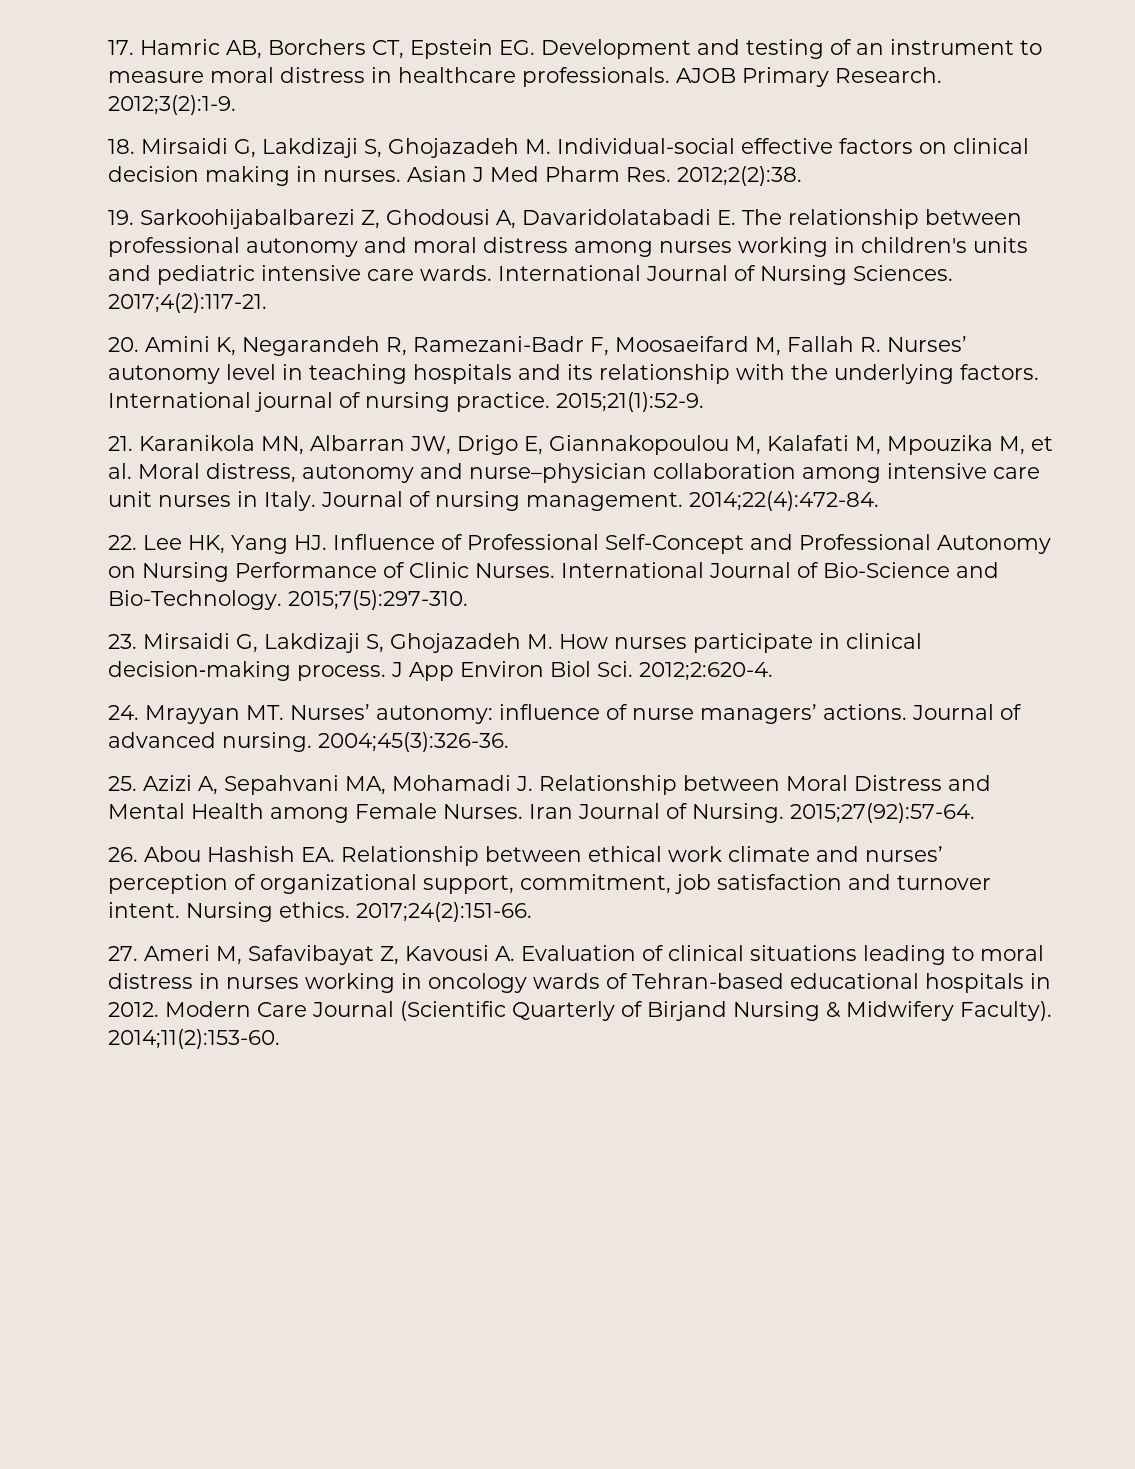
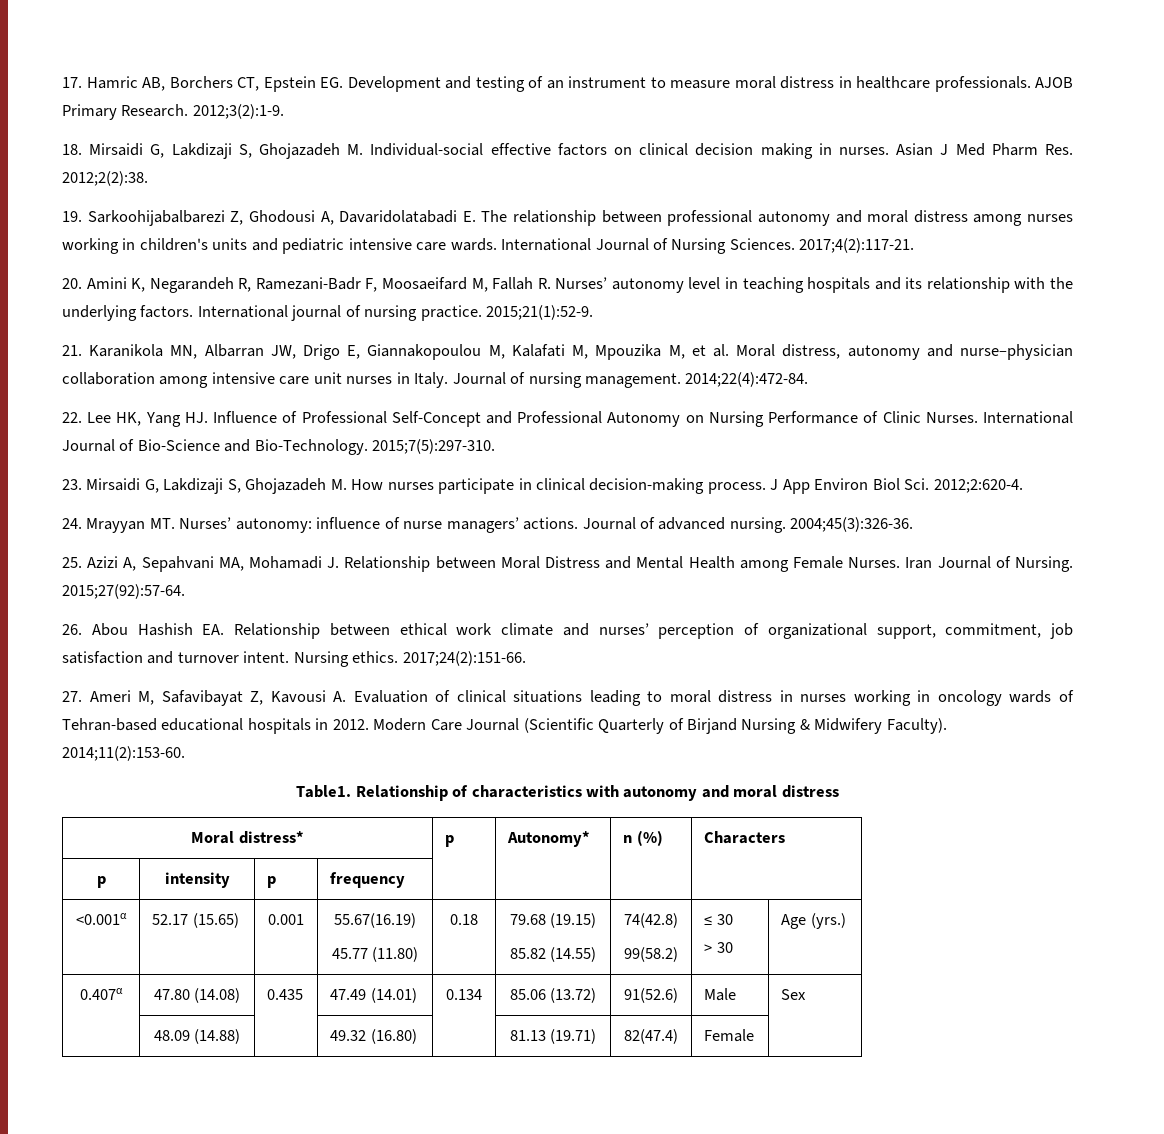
+ Table1. Relationship of characteristics with autonomy and moral distress
+ Moral distress* | p | Autonomy* | n (%) | Characters
+ p | intensity | p | frequency | | | |
+ <0.001α | 52.17 (15.65) | 0.001 | 55.67(16.19)
+ 45.77 (11.80) | 0.18 | 79.68 (19.15)
+ 85.82 (14.55) | 74(42.8)
+ 99(58.2) | ≤ 30
+ > 30 | Age (yrs.)
+ 0.407α | 47.80 (14.08) | 0.435 | 47.49 (14.01) | 0.134 | 85.06 (13.72) | 91(52.6) | Male | Sex
+ | 48.09 (14.88) | | 49.32 (16.80) | | 81.13 (19.71) | 82(47.4) | Female |

